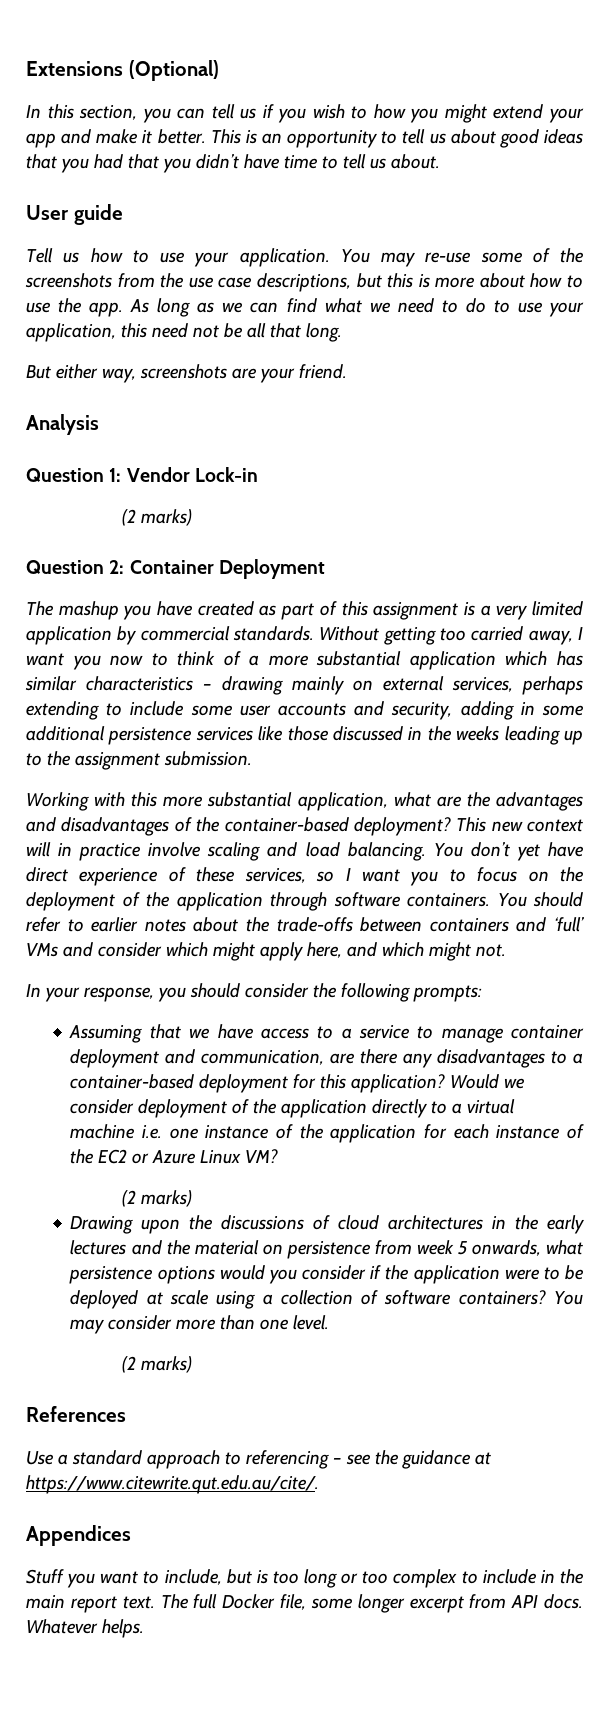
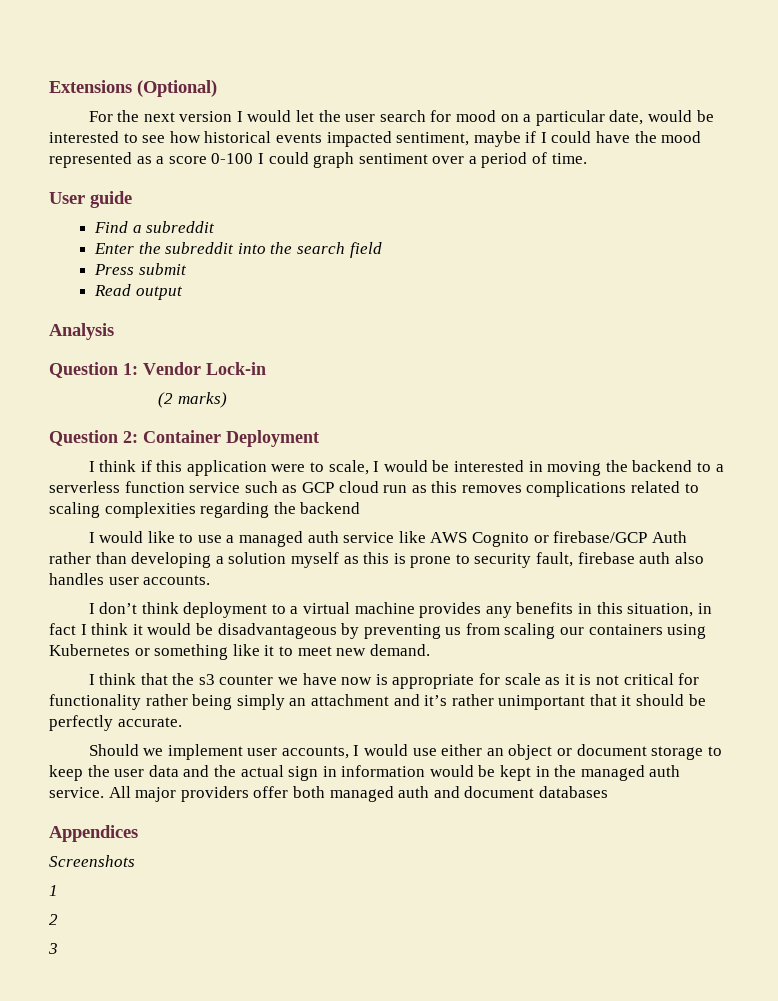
- In this section, you can tell us if you wish to how you might extend your app and make it better. This is an opportunity to tell us about good ideas that you had that you didn’t have time to tell us about.
+ For the next version I would let the user search for mood on a particular date, would be interested to see how historical events impacted sentiment, maybe if I could have the mood represented as a score 0-100 I could graph sentiment over a period of time.
  User guide
- Tell us how to use your application. You may re-use some of the screenshots from the use case descriptions, but this is more about how to use the app. As long as we can find what we need to do to use your application, this need not be all that long.
- But either way, screenshots are your friend.
+ Find a subreddit
+ Enter the subreddit into the search field
+ Press submit
+ Read output
- The mashup you have created as part of this assignment is a very limited application by commercial standards. Without getting too carried away, I want you now to think of a more substantial application which has similar characteristics – drawing mainly on external services, perhaps extending to include some user accounts and security, adding in some additional persistence services like those discussed in the weeks leading up to the assignment submission.
- Working with this more substantial application, what are the advantages and disadvantages of the container-based deployment? This new context will in practice involve scaling and load balancing. You don’t yet have direct experience of these services, so I want you to focus on the deployment of the application through software containers. You should refer to earlier notes about the trade-offs between containers and ‘full’ VMs and consider which might apply here, and which might not.
- In your response, you should consider the following prompts:
- Assuming that we have access to a service to manage container deployment and communication, are there any disadvantages to a container-based deployment for this application? Would we consider deployment of the application directly to a virtual machine i.e. one instance of the application for each instance of the EC2 or Azure Linux VM?
- (2 marks)
- Drawing upon the discussions of cloud architectures in the early lectures and the material on persistence from week 5 onwards, what persistence options would you consider if the application were to be deployed at scale using a collection of software containers? You may consider more than one level.
- (2 marks)
- References
- Use a standard approach to referencing – see the guidance at https://www.citewrite.qut.edu.au/cite/.
+ I think if this application were to scale, I would be interested in moving the backend to a serverless function service such as GCP cloud run as this removes complications related to scaling complexities regarding the backend
+ I would like to use a managed auth service like AWS Cognito or firebase/GCP Auth rather than developing a solution myself as this is prone to security fault, firebase auth also handles user accounts.
+ I don’t think deployment to a virtual machine provides any benefits in this situation, in fact I think it would be disadvantageous by preventing us from scaling our containers using Kubernetes or something like it to meet new demand.
+ I think that the s3 counter we have now is appropriate for scale as it is not critical for functionality rather being simply an attachment and it’s rather unimportant that it should be perfectly accurate.
+ Should we implement user accounts, I would use either an object or document storage to keep the user data and the actual sign in information would be kept in the managed auth service. All major providers offer both managed auth and document databases
  Appendices
- Stuff you want to include, but is too long or too complex to include in the main report text. The full Docker file, some longer excerpt from API docs. Whatever helps.
+ Screenshots
+ 1
+ 2
+ 3

